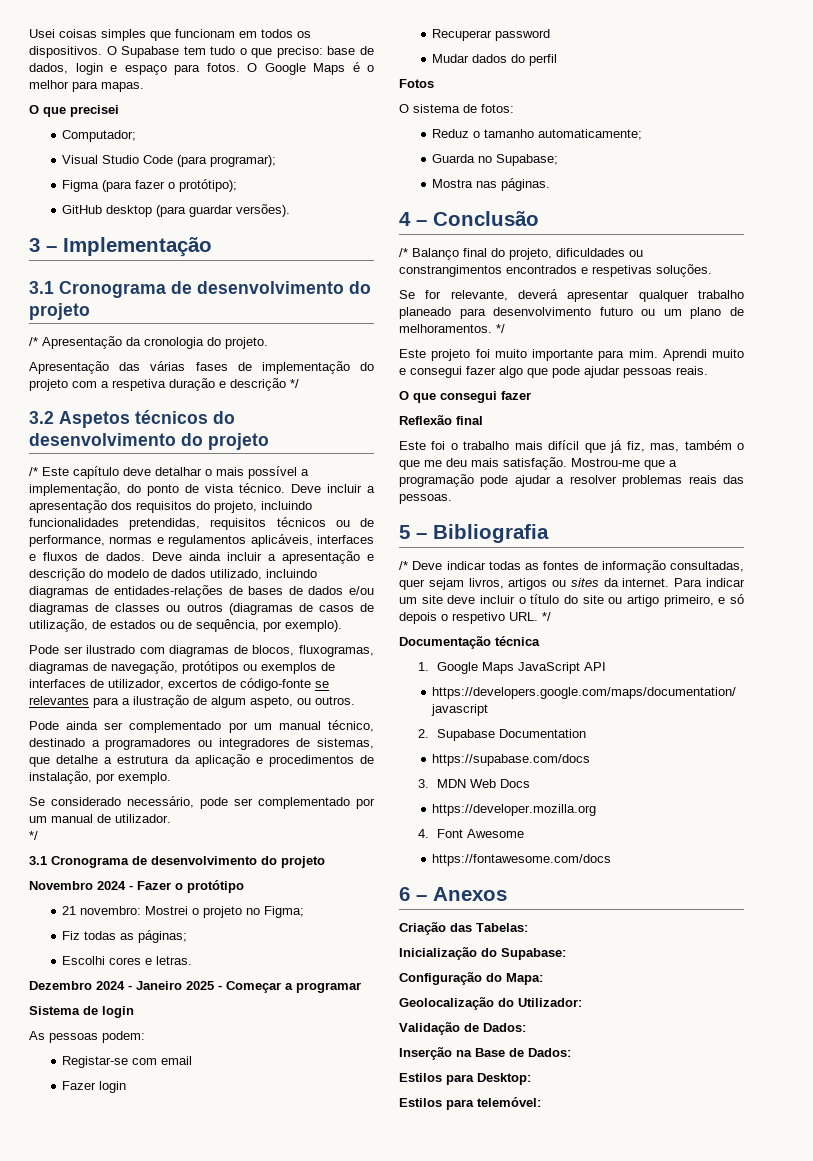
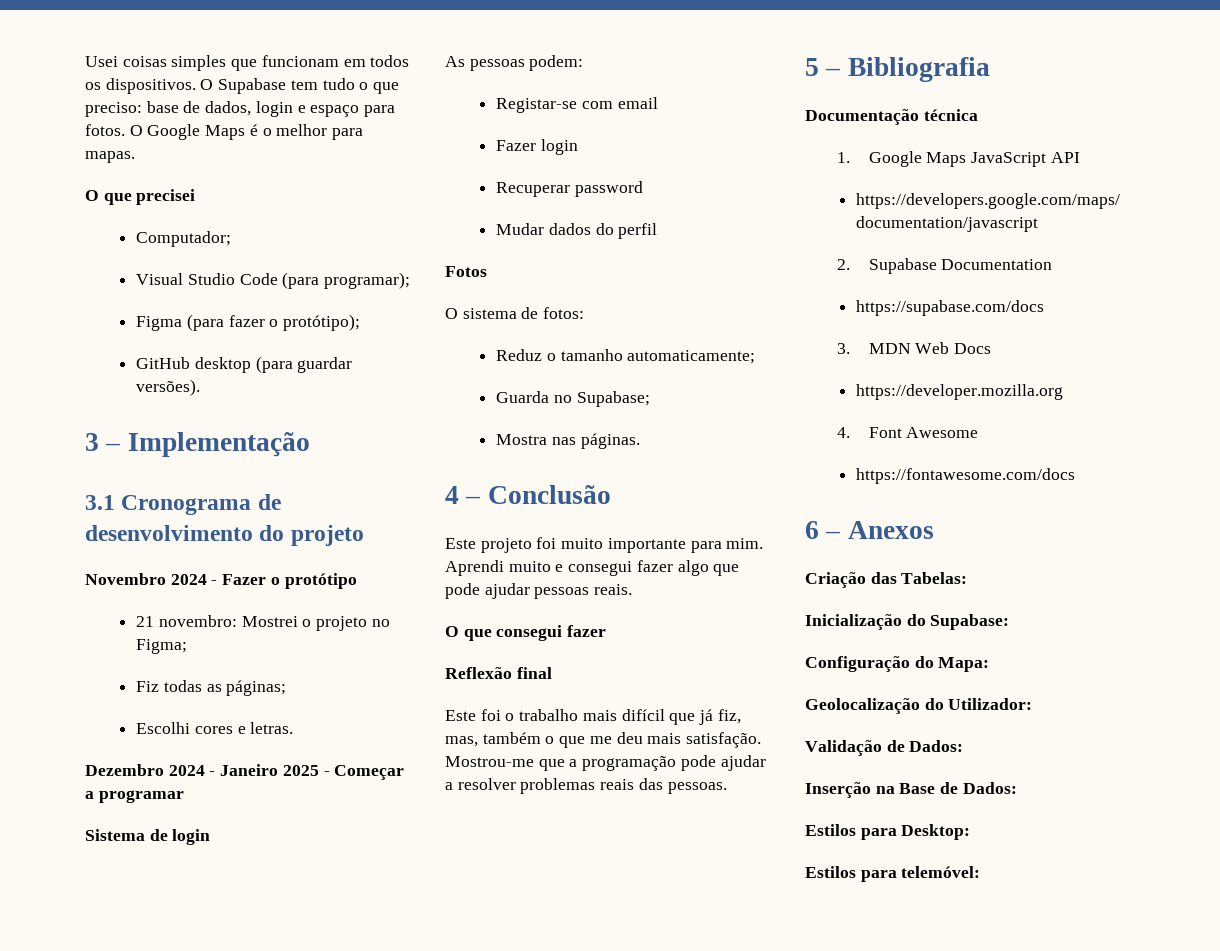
- /* Apresentação da cronologia do projeto.
- Apresentação das várias fases de implementação do projeto com a respetiva duração e descrição */
- 3.2 Aspetos técnicos do desenvolvimento do projeto
- /* Este capítulo deve detalhar o mais possível a implementação, do ponto de vista técnico. Deve incluir a apresentação dos requisitos do projeto, incluindo funcionalidades pretendidas, requisitos técnicos ou de performance, normas e regulamentos aplicáveis, interfaces e fluxos de dados. Deve ainda incluir a apresentação e descrição do modelo de dados utilizado, incluindo diagramas de entidades-relações de bases de dados e/ou diagramas de classes ou outros (diagramas de casos de utilização, de estados ou de sequência, por exemplo).
- Pode ser ilustrado com diagramas de blocos, fluxogramas, diagramas de navegação, protótipos ou exemplos de interfaces de utilizador, excertos de código-fonte se relevantes para a ilustração de algum aspeto, ou outros.
- Pode ainda ser complementado por um manual técnico, destinado a programadores ou integradores de sistemas, que detalhe a estrutura da aplicação e procedimentos de instalação, por exemplo.
- Se considerado necessário, pode ser complementado por um manual de utilizador.
- */
- 3.1 Cronograma de desenvolvimento do projeto
- /* Balanço final do projeto, dificuldades ou constrangimentos encontrados e respetivas soluções.
- Se for relevante, deverá apresentar qualquer trabalho planeado para desenvolvimento futuro ou um plano de melhoramentos. */
- /* Deve indicar todas as fontes de informação consultadas, quer sejam livros, artigos ou sites da internet. Para indicar um site deve incluir o título do site ou artigo primeiro, e só depois o respetivo URL. */

